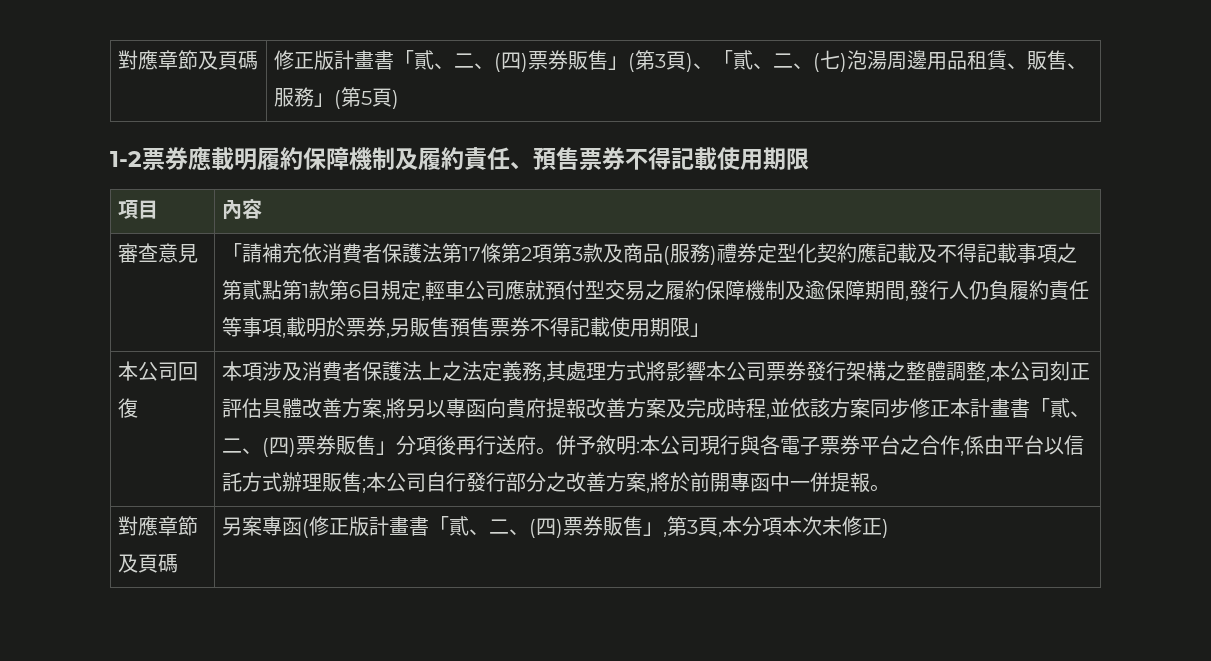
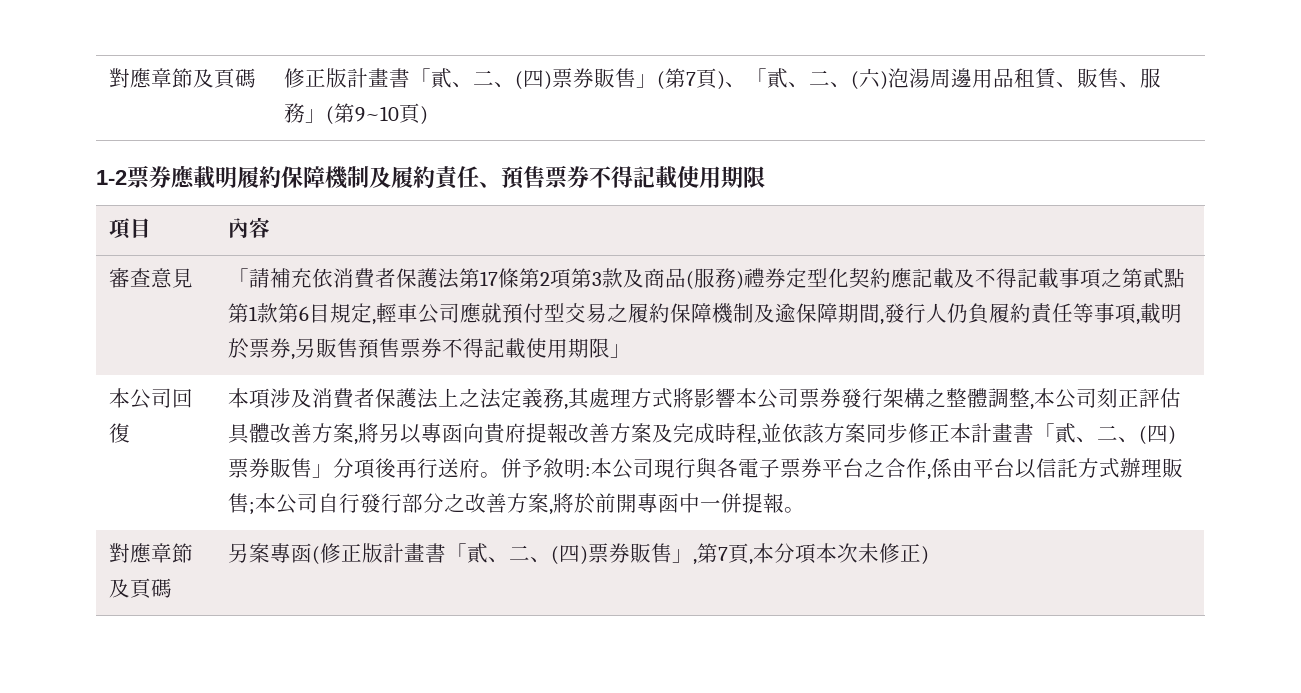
- 對應章節及頁碼 | 修正版計畫書「貳、二、(四)票券販售」(第3頁)、「貳、二、(七)泡湯周邊用品租賃、販售、服務」(第5頁)
+ 對應章節及頁碼 | 修正版計畫書「貳、二、(四)票券販售」(第7頁)、「貳、二、(六)泡湯周邊用品租賃、販售、服務」(第9~10頁)
- 對應章節及頁碼 | 另案專函(修正版計畫書「貳、二、(四)票券販售」,第3頁,本分項本次未修正)
+ 對應章節及頁碼 | 另案專函(修正版計畫書「貳、二、(四)票券販售」,第7頁,本分項本次未修正)

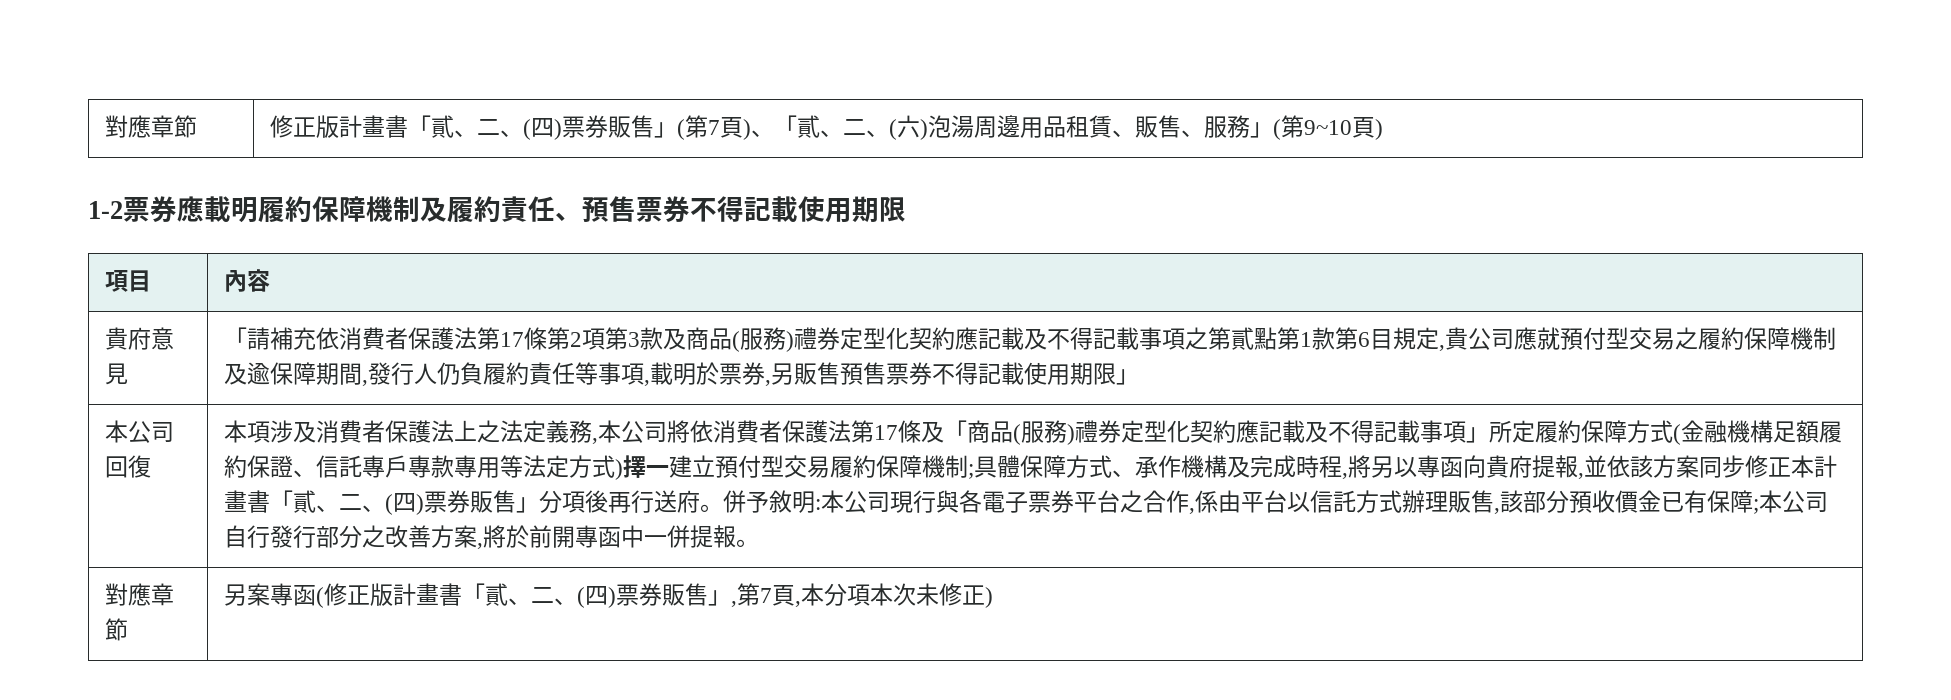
- 對應章節及頁碼 | 修正版計畫書「貳、二、(四)票券販售」(第7頁)、「貳、二、(六)泡湯周邊用品租賃、販售、服務」(第9~10頁)
+ 對應章節 | 修正版計畫書「貳、二、(四)票券販售」(第7頁)、「貳、二、(六)泡湯周邊用品租賃、販售、服務」(第9~10頁)
- 審查意見
+ 貴府意見
- 「請補充依消費者保護法第17條第2項第3款及商品(服務)禮券定型化契約應記載及不得記載事項之第貳點第1款第6目規定,輕車公司應就預付型交易之履約保障機制及逾保障期間,發行人仍負履約責任等事項,載明於票券,另販售預售票券不得記載使用期限」
+ 「請補充依消費者保護法第17條第2項第3款及商品(服務)禮券定型化契約應記載及不得記載事項之第貳點第1款第6目規定,貴公司應就預付型交易之履約保障機制及逾保障期間,發行人仍負履約責任等事項,載明於票券,另販售預售票券不得記載使用期限」
- 本項涉及消費者保護法上之法定義務,其處理方式將影響本公司票券發行架構之整體調整,本公司刻正評估具體改善方案,將另以專函向貴府提報改善方案及完成時程,並依該方案同步修正本計畫書「貳、二、(四)票券販售」分項後再行送府。
+ 本項涉及消費者保護法上之法定義務,本公司將依消費者保護法第17條及「商品(服務)禮券定型化契約應記載及不得記載事項」所定履約保障方式(金融機構足額履約保證、信託專戶專款專用等法定方式)擇一建立預付型交易履約保障機制;具體保障方式、承作機構及完成時程,將另以專函向貴府提報,並依該方案同步修正本計畫書「貳、二、(四)票券販售」分項後再行送府。
- 併予敘明:本公司現行與各電子票券平台之合作,係由平台以信託方式辦理販售;本公司自行發行部分之改善方案,將於前開專函中一併提報。
+ 併予敘明:本公司現行與各電子票券平台之合作,係由平台以信託方式辦理販售,該部分預收價金已有保障;本公司自行發行部分之改善方案,將於前開專函中一併提報。
- 對應章節及頁碼 | 另案專函(修正版計畫書「貳、二、(四)票券販售」,第7頁,本分項本次未修正)
+ 對應章節 | 另案專函(修正版計畫書「貳、二、(四)票券販售」,第7頁,本分項本次未修正)

